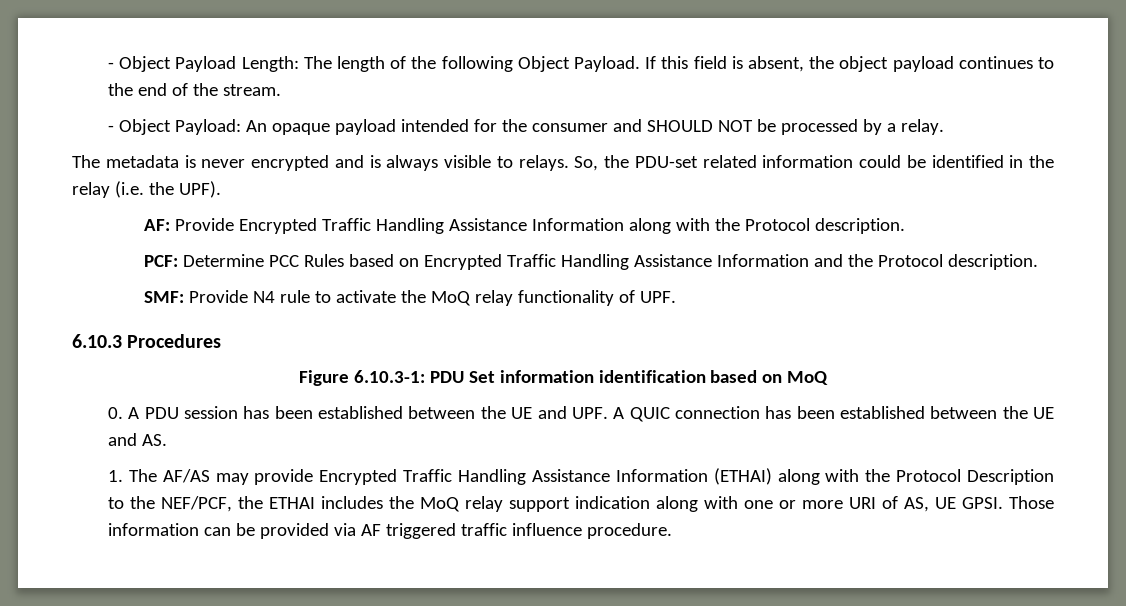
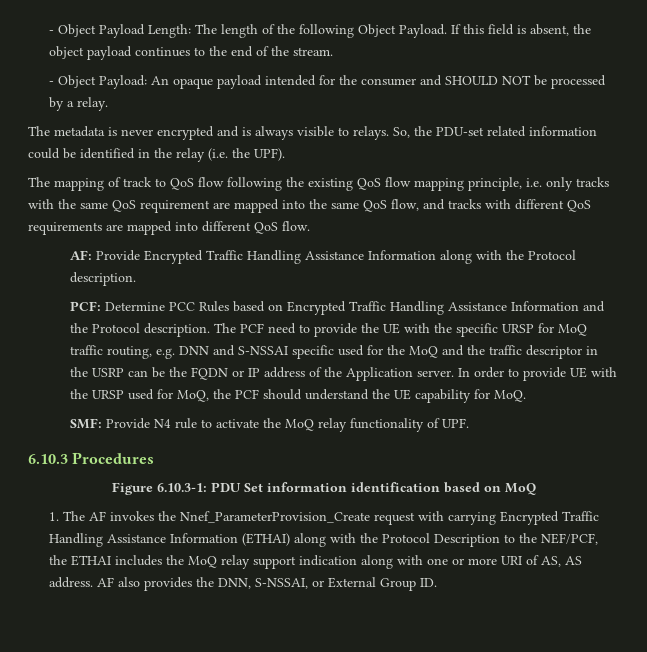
+ The mapping of track to QoS flow following the existing QoS flow mapping principle, i.e. only tracks with the same QoS requirement are mapped into the same QoS flow, and tracks with different QoS requirements are mapped into different QoS flow.
+ The PCF need to provide the UE with the specific URSP for MoQ traffic routing, e.g. DNN and S-NSSAI specific used for the MoQ and the traffic descriptor in the USRP can be the FQDN or IP address of the Application server. In order to provide UE with the URSP used for MoQ, the PCF should understand the UE capability for MoQ.
- 0. A PDU session has been established between the UE and UPF. A QUIC connection has been established between the UE and AS.
- 1. The AF/AS may provide Encrypted Traffic Handling Assistance Information (ETHAI) along with the Protocol Description to the NEF/PCF, the ETHAI includes the MoQ relay support indication along with one or more URI of AS, UE GPSI. Those information can be provided via AF triggered traffic influence procedure.
+ 1. The AF invokes the Nnef_ParameterProvision_Create request with carrying Encrypted Traffic Handling Assistance Information (ETHAI) along with the Protocol Description to the NEF/PCF, the ETHAI includes the MoQ relay support indication along with one or more URI of AS, AS address. AF also provides the DNN, S-NSSAI, or External Group ID.

